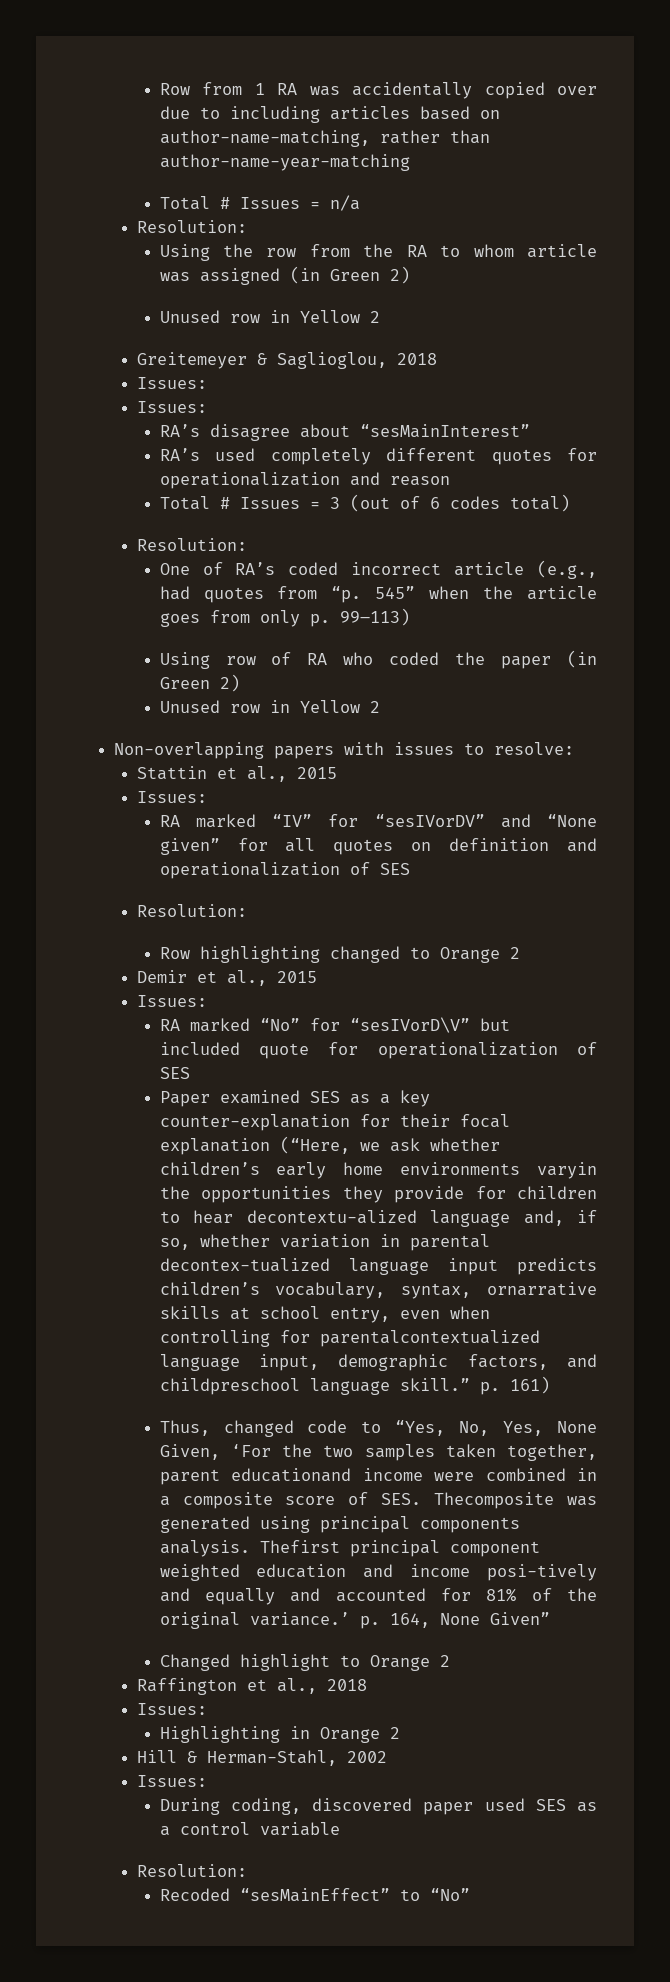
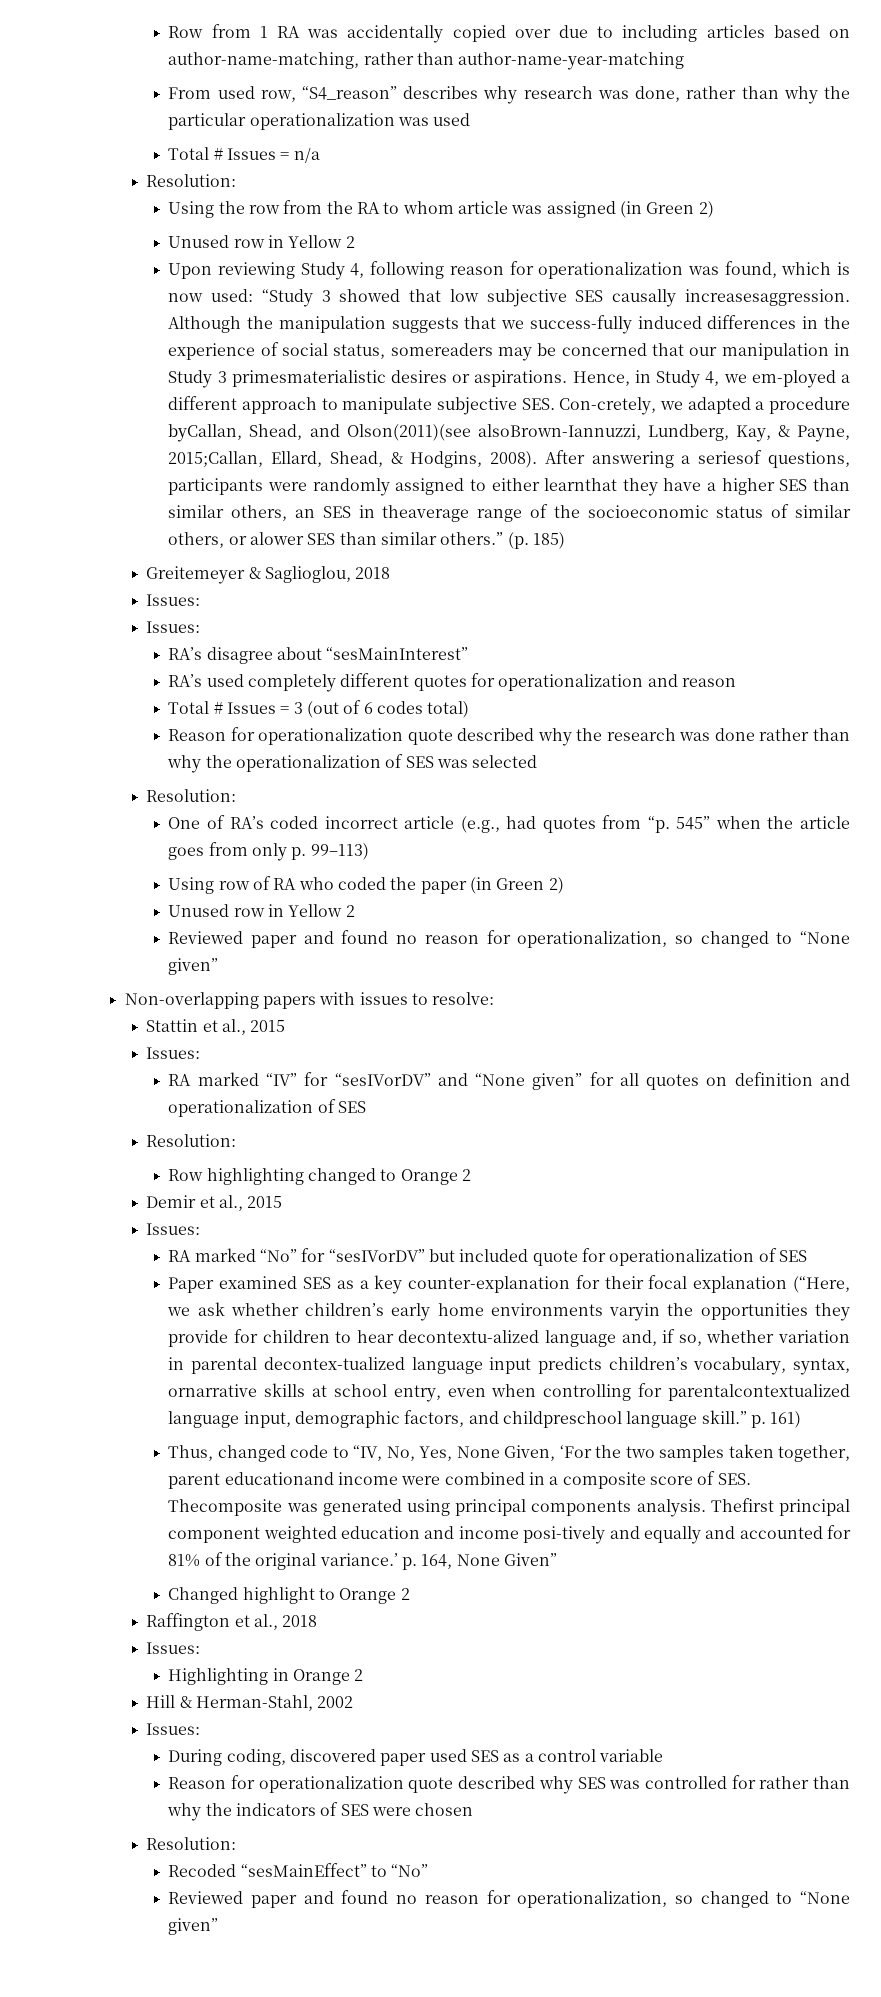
+ From used row, “S4_reason” describes why research was done, rather than why the particular operationalization was used
+ Upon reviewing Study 4, following reason for operationalization was found, which is now used: “Study 3 showed that low subjective SES causally increasesaggression. Although the manipulation suggests that we success-fully induced differences in the experience of social status, somereaders may be concerned that our manipulation in Study 3 primesmaterialistic desires or aspirations. Hence, in Study 4, we em-ployed a different approach to manipulate subjective SES. Con-cretely, we adapted a procedure byCallan, Shead, and Olson(2011)(see alsoBrown-Iannuzzi, Lundberg, Kay, & Payne, 2015;Callan, Ellard, Shead, & Hodgins, 2008). After answering a seriesof questions, participants were randomly assigned to either learnthat they have a higher SES than similar others, an SES in theaverage range of the socioeconomic status of similar others, or alower SES than similar others.” (p. 185)
+ Reason for operationalization quote described why the research was done rather than why the operationalization of SES was selected
  Using row of RA who coded the paper (in Green 2)
  Unused row in Yellow 2
+ Reviewed paper and found no reason for operationalization, so changed to “None given”
- RA marked “No” for “sesIVorD\V” but included quote for operationalization of SES
+ RA marked “No” for “sesIVorDV” but included quote for operationalization of SES
- Thus, changed code to “Yes, No, Yes, None Given, ‘For the two samples taken together, parent educationand income were combined in a composite score of SES. Thecomposite was generated using principal components analysis.
+ Thus, changed code to “IV, No, Yes, None Given, ‘For the two samples taken together, parent educationand income were combined in a composite score of SES. Thecomposite was generated using principal components analysis.
+ Reason for operationalization quote described why SES was controlled for rather than why the indicators of SES were chosen
  Recoded “sesMainEffect” to “No”
+ Reviewed paper and found no reason for operationalization, so changed to “None given”

